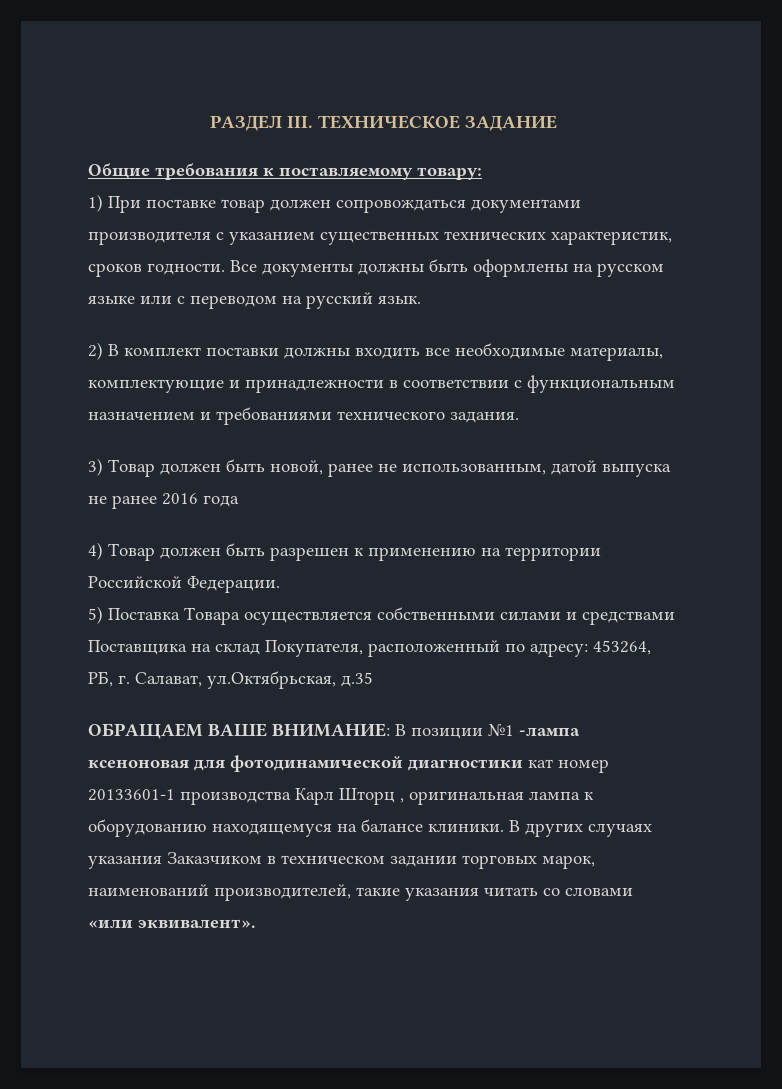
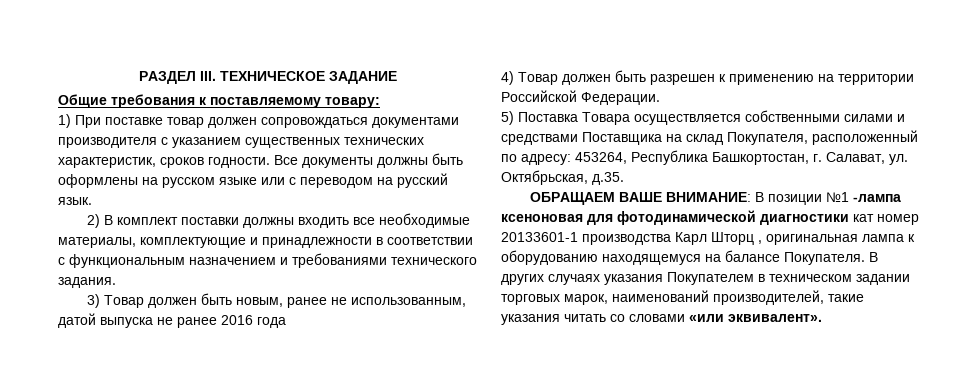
- 3) Товар должен быть новой, ранее не использованным, датой выпуска не ранее 2016 года
+ 3) Товар должен быть новым, ранее не использованным, датой выпуска не ранее 2016 года
- 5) Поставка Товара осуществляется собственными силами и средствами Поставщика на склад Покупателя, расположенный по адресу: 453264, РБ, г. Салават, ул.Октябрьская, д.35
+ 5) Поставка Товара осуществляется собственными силами и средствами Поставщика на склад Покупателя, расположенный по адресу: 453264, Республика Башкортостан, г. Салават, ул. Октябрьская, д.35.
- ОБРАЩАЕМ ВАШЕ ВНИМАНИЕ: В позиции №1 -лампа ксеноновая для фотодинамической диагностики кат номер 20133601-1 производства Карл Шторц , оригинальная лампа к оборудованию находящемуся на балансе клиники.
+ ОБРАЩАЕМ ВАШЕ ВНИМАНИЕ: В позиции №1 -лампа ксеноновая для фотодинамической диагностики кат номер 20133601-1 производства Карл Шторц , оригинальная лампа к оборудованию находящемуся на балансе Покупателя.
- В других случаях указания Заказчиком в техническом задании торговых марок, наименований производителей, такие указания читать со словами «или эквивалент».
+ В других случаях указания Покупателем в техническом задании торговых марок, наименований производителей, такие указания читать со словами «или эквивалент».

